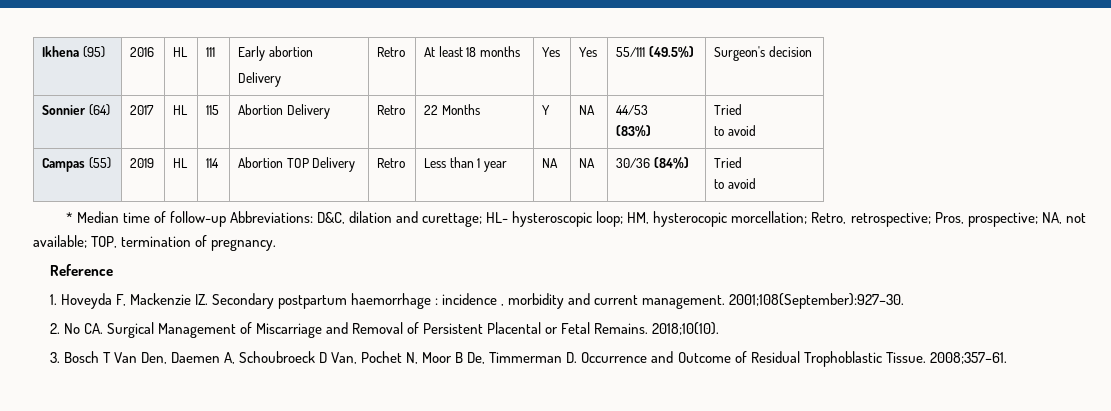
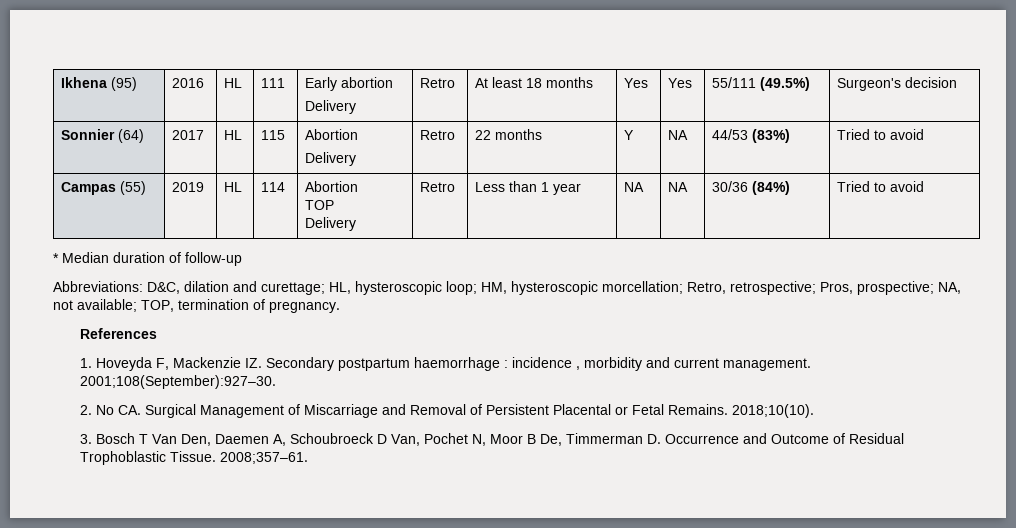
- Sonnier (64) | 2017 | HL | 115 | Abortion Delivery | Retro | 22 Months | Y | NA | 44/53
- (83%) | Tried
- to avoid
+ Sonnier (64) | 2017 | HL | 115 | Abortion
+ Delivery | Retro | 22 months | Y | NA | 44/53 (83%) | Tried to avoid
- Campas (55) | 2019 | HL | 114 | Abortion TOP Delivery | Retro | Less than 1 year | NA | NA | 30/36 (84%) | Tried
- to avoid
+ Campas (55) | 2019 | HL | 114 | Abortion
+ TOP
+ Delivery | Retro | Less than 1 year | NA | NA | 30/36 (84%) | Tried to avoid
- * Median time of follow-up Abbreviations: D&C, dilation and curettage; HL- hysteroscopic loop; HM, hysterocopic morcellation; Retro, retrospective; Pros, prospective; NA, not available; TOP, termination of pregnancy.
+ * Median duration of follow-up
+ Abbreviations: D&C, dilation and curettage; HL, hysteroscopic loop; HM, hysteroscopic morcellation; Retro, retrospective; Pros, prospective; NA, not available; TOP, termination of pregnancy.
- Reference
+ References

